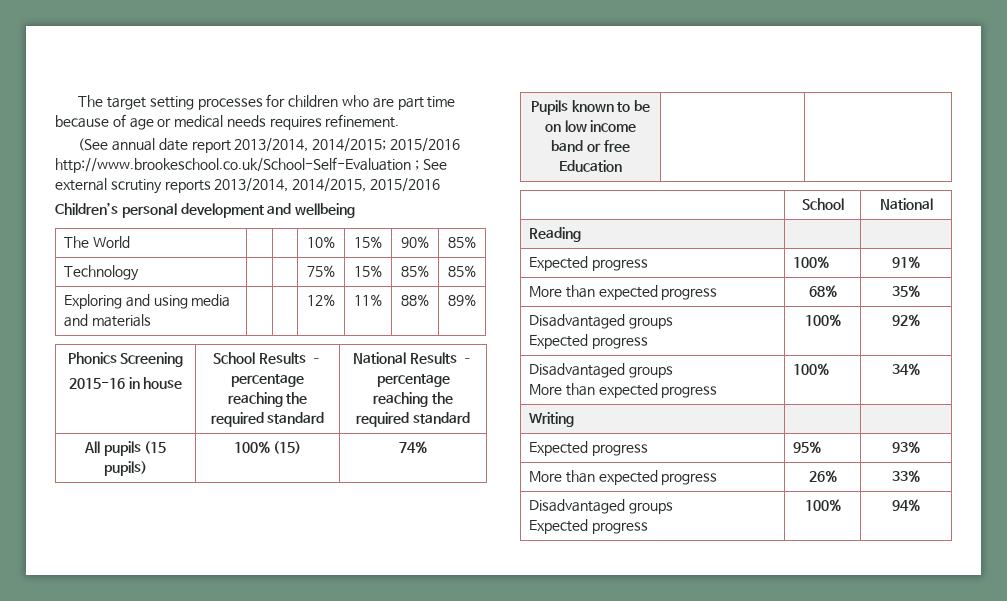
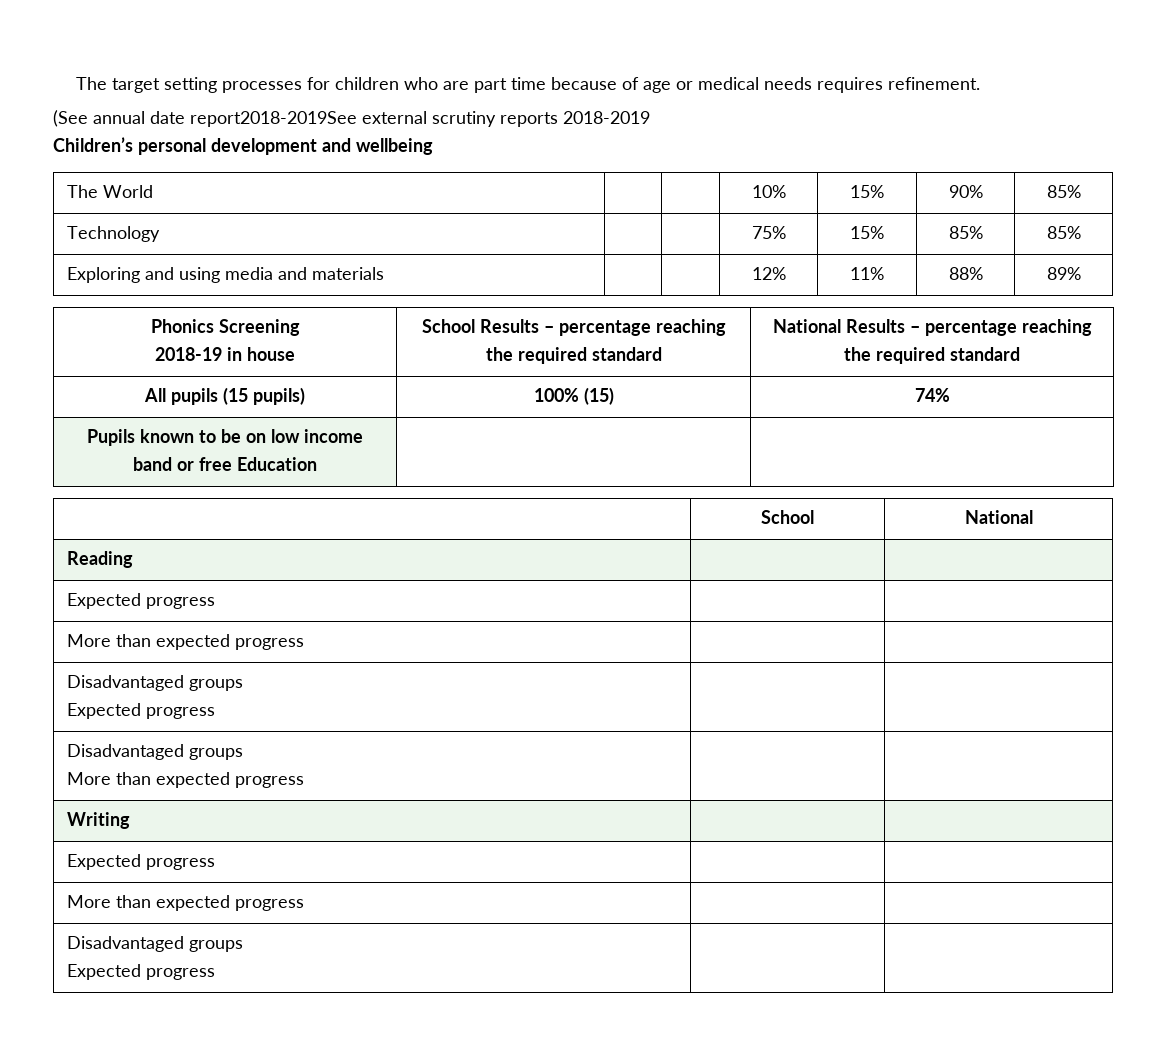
- (See annual date report 2013/2014, 2014/2015; 2015/2016 http://www.brookeschool.co.uk/School-Self-Evaluation ; See external scrutiny reports 2013/2014, 2014/2015, 2015/2016
+ (See annual date report2018-2019See external scrutiny reports 2018-2019
  Phonics Screening
- 2015-16 in house | School Results – percentage reaching the required standard | National Results – percentage reaching the required standard
+ 2018-19 in house | School Results – percentage reaching the required standard | National Results – percentage reaching the required standard
  Reading | |
- Expected progress | 100% | 91%
- More than expected progress | 68% | 35%
+ Expected progress | |
+ More than expected progress | |
  Disadvantaged groups
- Expected progress | 100% | 92%
+ Expected progress | |
  Disadvantaged groups
- More than expected progress | 100% | 34%
+ More than expected progress | |
  Writing | |
- Expected progress | 95% | 93%
- More than expected progress | 26% | 33%
+ Expected progress | |
+ More than expected progress | |
  Disadvantaged groups
- Expected progress | 100% | 94%
+ Expected progress | |

